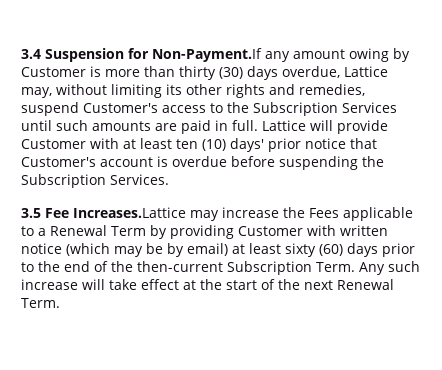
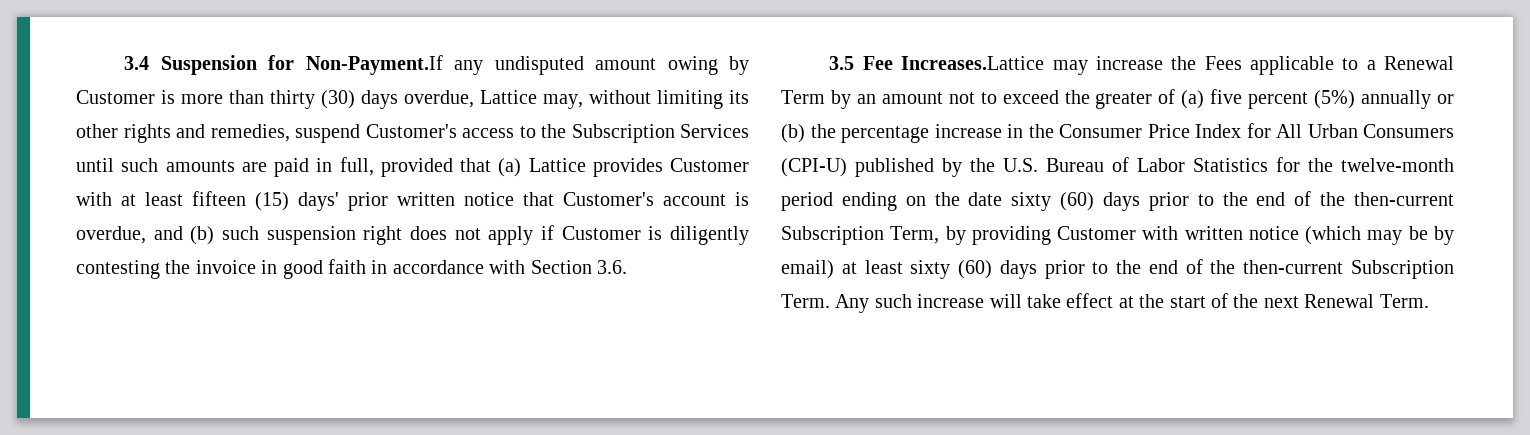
- 3.4 Suspension for Non-Payment.If any amount owing by Customer is more than thirty (30) days overdue, Lattice may, without limiting its other rights and remedies, suspend Customer's access to the Subscription Services until such amounts are paid in full. Lattice will provide Customer with at least ten (10) days' prior notice that Customer's account is overdue before suspending the Subscription Services.
+ 3.4 Suspension for Non-Payment.If any undisputed amount owing by Customer is more than thirty (30) days overdue, Lattice may, without limiting its other rights and remedies, suspend Customer's access to the Subscription Services until such amounts are paid in full, provided that (a) Lattice provides Customer with at least fifteen (15) days' prior written notice that Customer's account is overdue, and (b) such suspension right does not apply if Customer is diligently contesting the invoice in good faith in accordance with Section 3.6.
- 3.5 Fee Increases.Lattice may increase the Fees applicable to a Renewal Term by providing Customer with written notice (which may be by email) at least sixty (60) days prior to the end of the then-current Subscription Term.
+ 3.5 Fee Increases.Lattice may increase the Fees applicable to a Renewal Term by an amount not to exceed the greater of (a) five percent (5%) annually or (b) the percentage increase in the Consumer Price Index for All Urban Consumers (CPI-U) published by the U.S. Bureau of Labor Statistics for the twelve-month period ending on the date sixty (60) days prior to the end of the then-current Subscription Term, by providing Customer with written notice (which may be by email) at least sixty (60) days prior to the end of the then-current Subscription Term.

